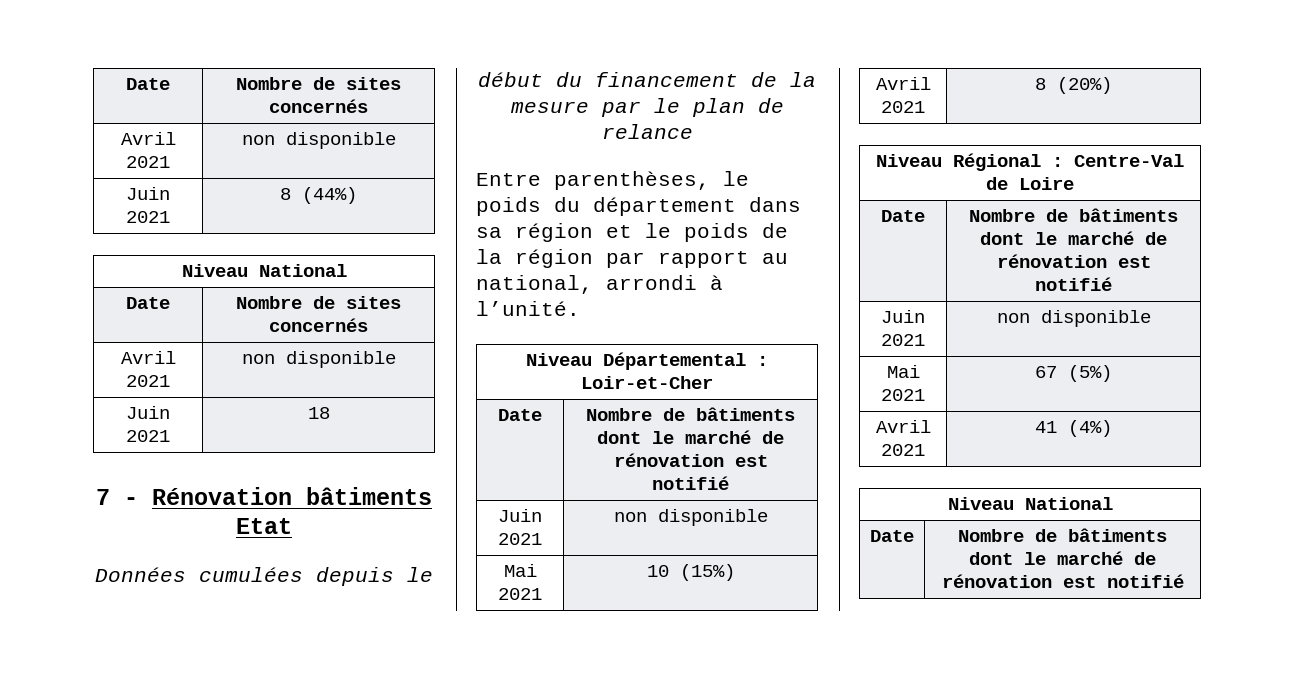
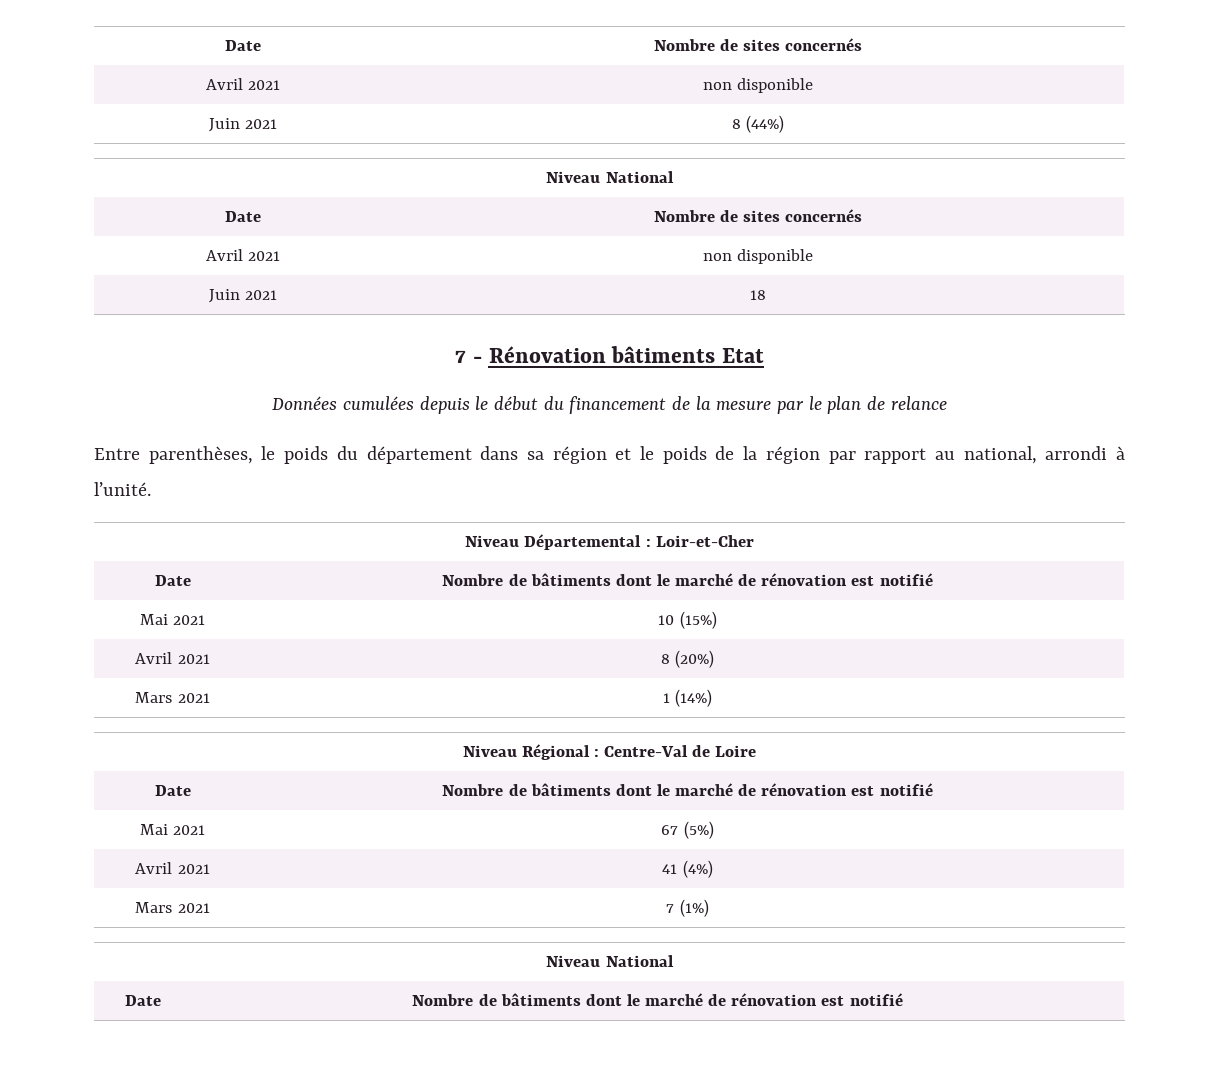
  Niveau Départemental : Loir-et-Cher
  Date | Nombre de bâtiments dont le marché de rénovation est notifié
- Juin 2021 | non disponible
+ Mars 2021 | 1 (14%)
  Niveau Régional : Centre-Val de Loire
  Date | Nombre de bâtiments dont le marché de rénovation est notifié
- Juin 2021 | non disponible
+ Mars 2021 | 7 (1%)

